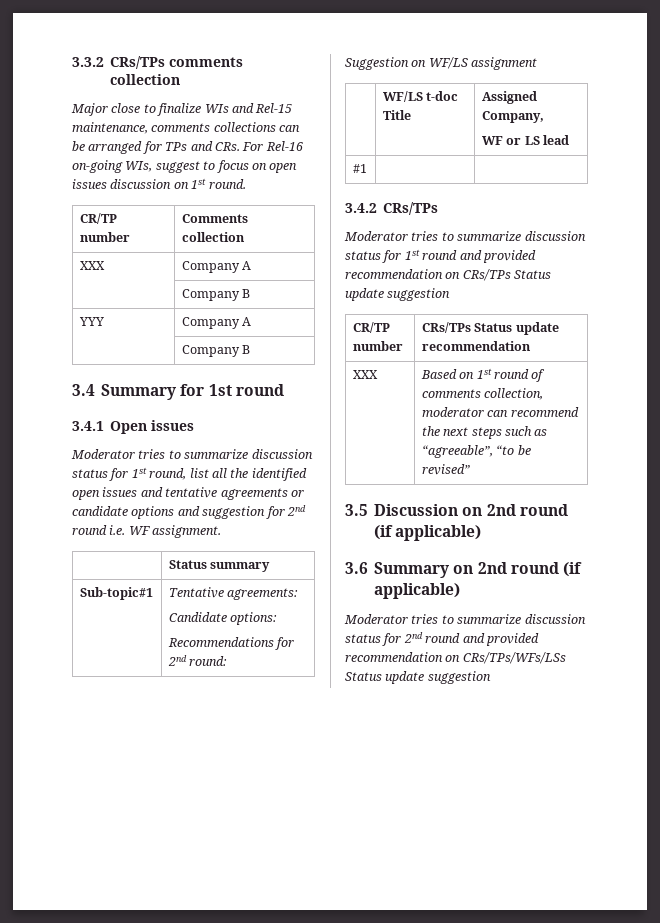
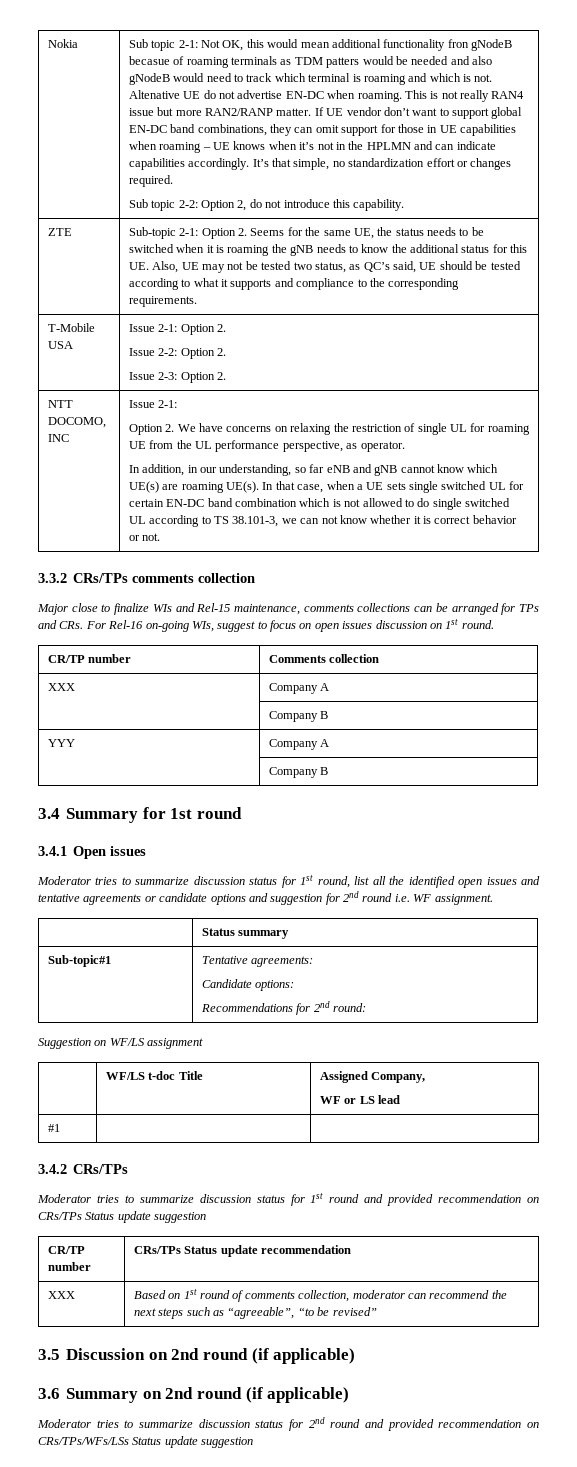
+ Nokia | Sub topic 2-1: Not OK, this would mean additional functionality fron gNodeB becasue of roaming terminals as TDM patters would be needed and also gNodeB would need to track which terminal is roaming and which is not. Altenative UE do not advertise EN-DC when roaming. This is not really RAN4 issue but more RAN2/RANP matter. If UE vendor don’t want to support global EN-DC band combinations, they can omit support for those in UE capabilities when roaming – UE knows when it’s not in the HPLMN and can indicate capabilities accordingly. It’s that simple, no standardization effort or changes required.
+ Sub topic 2-2: Option 2, do not introduce this capability.
+ ZTE | Sub-topic 2-1: Option 2. Seems for the same UE, the status needs to be switched when it is roaming the gNB needs to know the additional status for this UE. Also, UE may not be tested two status, as QC’s said, UE should be tested according to what it supports and compliance to the corresponding requirements.
+ T-Mobile USA | Issue 2-1: Option 2.
+ Issue 2-2: Option 2.
+ Issue 2-3: Option 2.
+ NTT DOCOMO, INC | Issue 2-1:
+ Option 2. We have concerns on relaxing the restriction of single UL for roaming UE from the UL performance perspective, as operator.
+ In addition, in our understanding, so far eNB and gNB cannot know which UE(s) are roaming UE(s). In that case, when a UE sets single switched UL for certain EN-DC band combination which is not allowed to do single switched UL according to TS 38.101-3, we can not know whether it is correct behavior or not.

